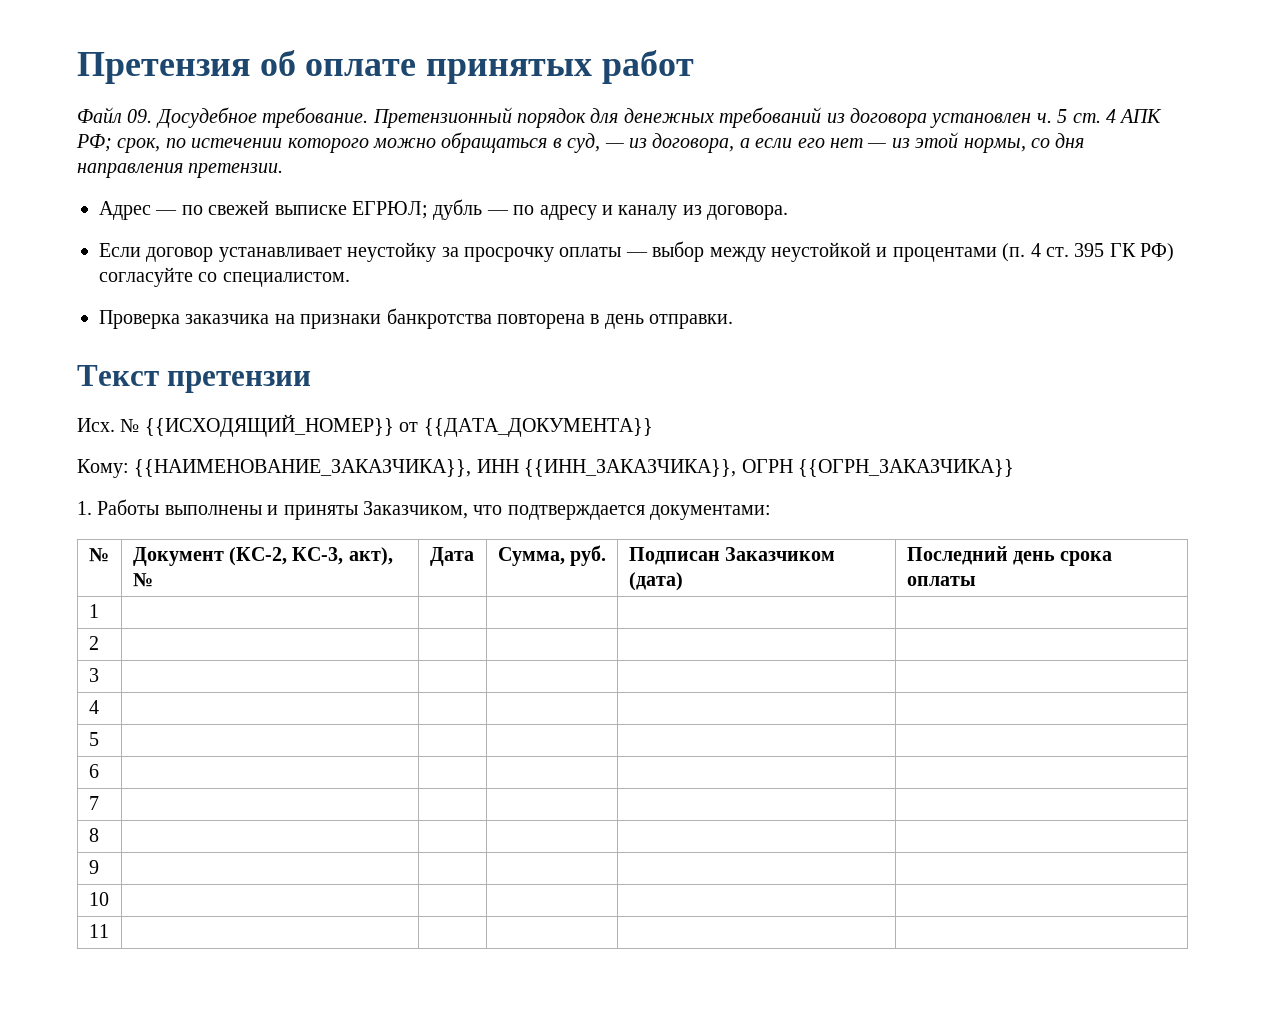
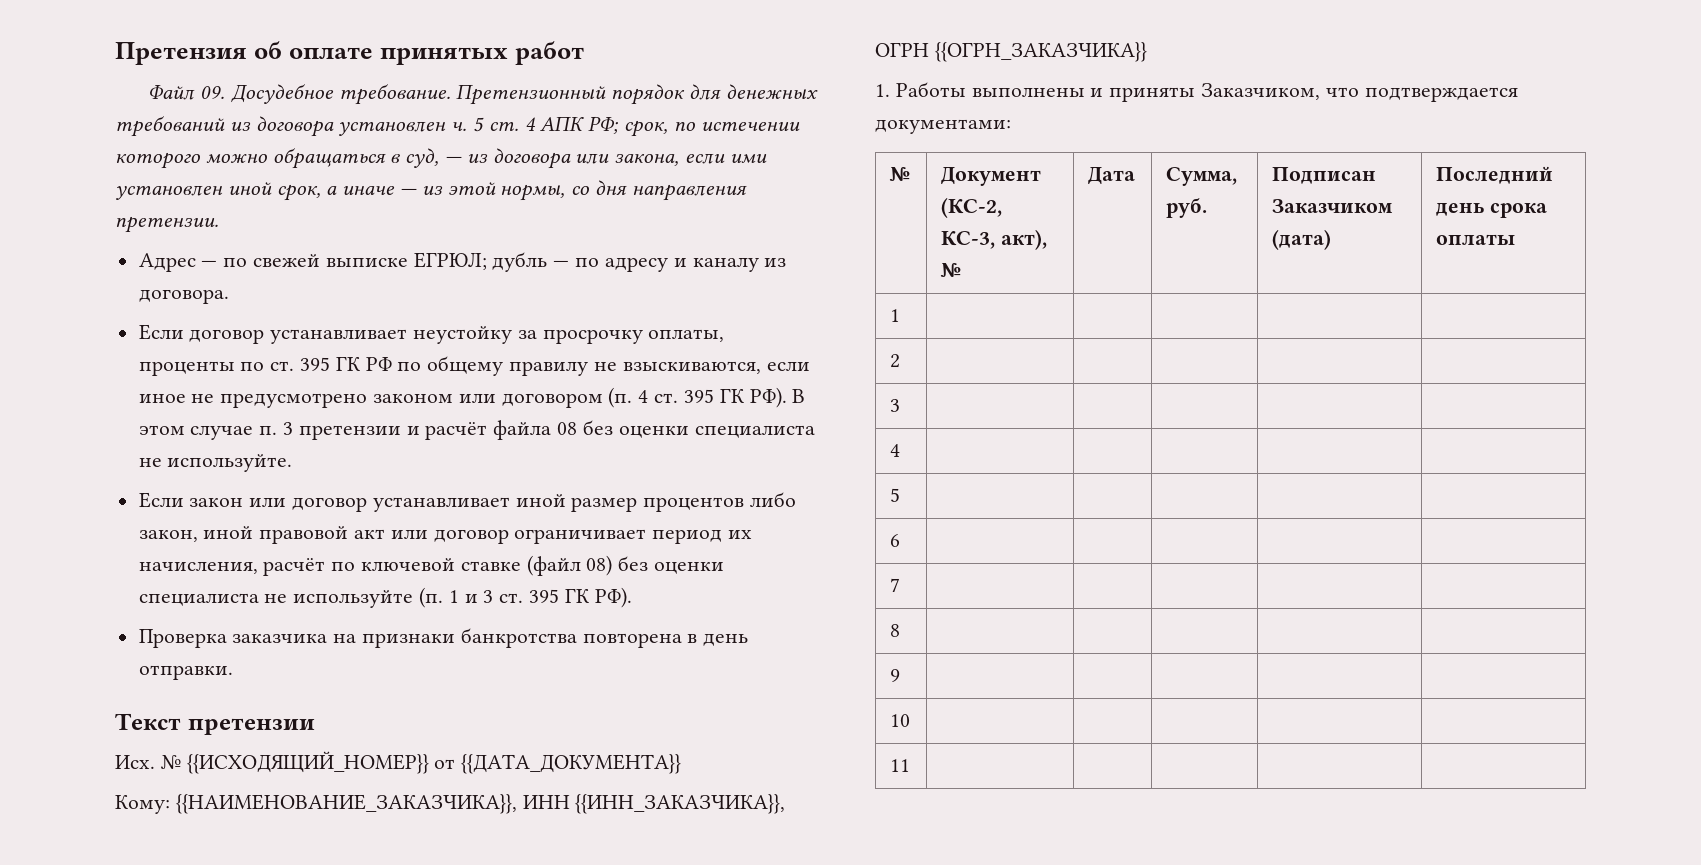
- Претензионный порядок для денежных требований из договора установлен ч. 5 ст. 4 АПК РФ; срок, по истечении которого можно обращаться в суд, — из договора, а если его нет — из этой нормы, со дня направления претензии.
+ Претензионный порядок для денежных требований из договора установлен ч. 5 ст. 4 АПК РФ; срок, по истечении которого можно обращаться в суд, — из договора или закона, если ими установлен иной срок, а иначе — из этой нормы, со дня направления претензии.
- Если договор устанавливает неустойку за просрочку оплаты — выбор между неустойкой и процентами (п. 4 ст. 395 ГК РФ) согласуйте со специалистом.
+ Если договор устанавливает неустойку за просрочку оплаты, проценты по ст. 395 ГК РФ по общему правилу не взыскиваются, если иное не предусмотрено законом или договором (п. 4 ст. 395 ГК РФ). В этом случае п. 3 претензии и расчёт файла 08 без оценки специалиста не используйте.
+ Если закон или договор устанавливает иной размер процентов либо закон, иной правовой акт или договор ограничивает период их начисления, расчёт по ключевой ставке (файл 08) без оценки специалиста не используйте (п. 1 и 3 ст. 395 ГК РФ).

